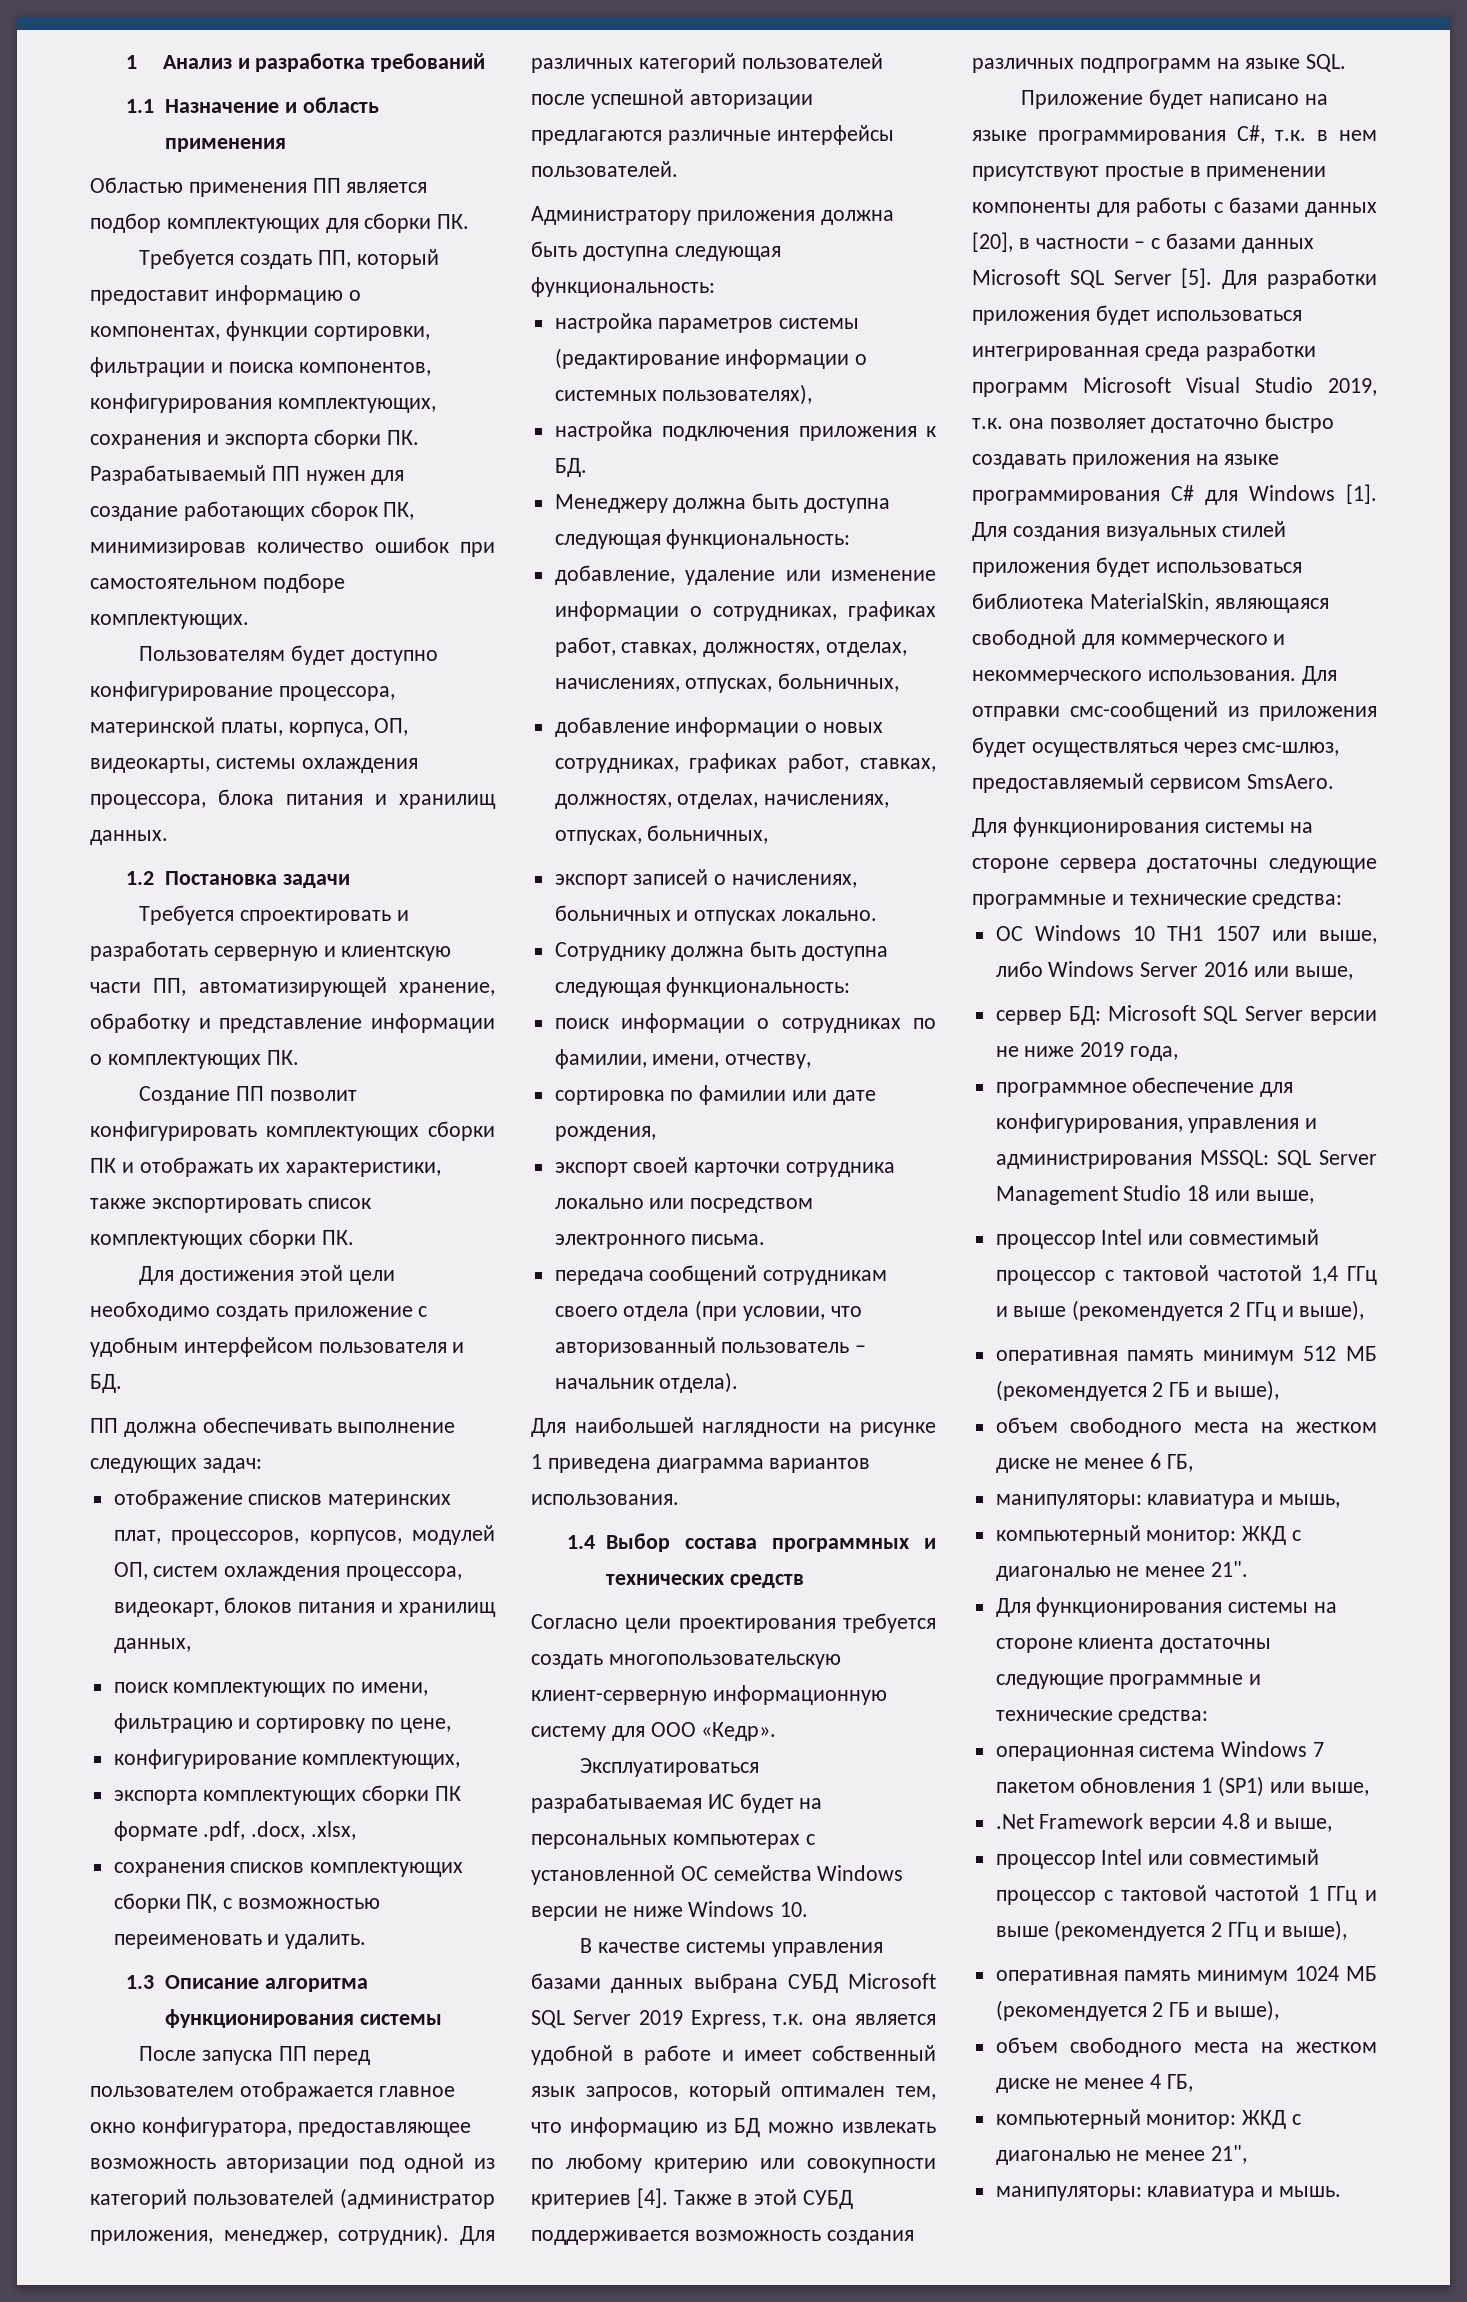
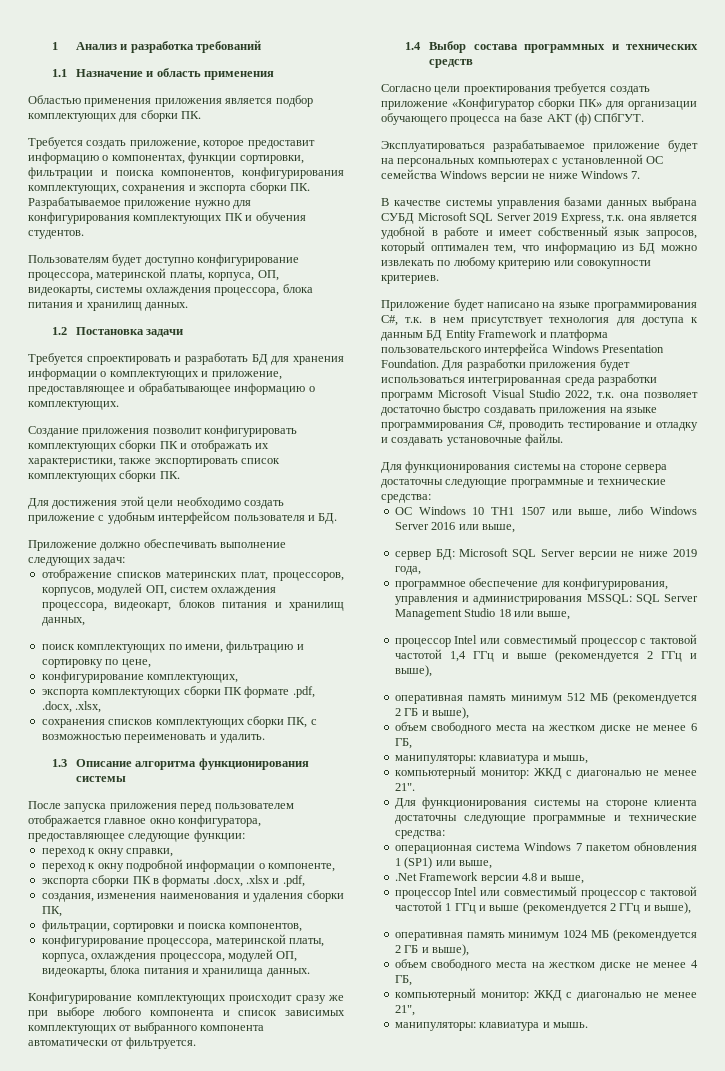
- Областью применения ПП является подбор комплектующих для сборки ПК.
+ Областью применения приложения является подбор комплектующих для сборки ПК.
- Требуется создать ПП, который предоставит информацию о компонентах, функции сортировки, фильтрации и поиска компонентов, конфигурирования комплектующих, сохранения и экспорта сборки ПК. Разрабатываемый ПП нужен для создание работающих сборок ПК, минимизировав количество ошибок при самостоятельном подборе комплектующих.
+ Требуется создать приложение, которое предоставит информацию о компонентах, функции сортировки, фильтрации и поиска компонентов, конфигурирования комплектующих, сохранения и экспорта сборки ПК. Разрабатываемое приложение нужно для конфигурирования комплектующих ПК и обучения студентов.
- Требуется спроектировать и разработать серверную и клиентскую части ПП, автоматизирующей хранение, обработку и представление информации о комплектующих ПК.
+ Требуется спроектировать и разработать БД для хранения информации о комплектующих и приложение, предоставляющее и обрабатывающее информацию о комплектующих.
- Создание ПП позволит конфигурировать комплектующих сборки ПК и отображать их характеристики, также экспортировать список комплектующих сборки ПК.
+ Создание приложения позволит конфигурировать комплектующих сборки ПК и отображать их характеристики, также экспортировать список комплектующих сборки ПК.
- ПП должна обеспечивать выполнение следующих задач:
+ Приложение должно обеспечивать выполнение следующих задач:
- После запуска ПП перед пользователем отображается главное окно конфигуратора, предоставляющее возможность авторизации под одной из категорий пользователей (администратор приложения, менеджер, сотрудник). Для различных категорий пользователей после успешной авторизации предлагаются различные интерфейсы пользователей.
- Администратору приложения должна быть доступна следующая функциональность:
- настройка параметров системы (редактирование информации о системных пользователях),
- настройка подключения приложения к БД.
- Менеджеру должна быть доступна следующая функциональность:
- добавление, удаление или изменение информации о сотрудниках, графиках работ, ставках, должностях, отделах, начислениях, отпусках, больничных,
- добавление информации о новых сотрудниках, графиках работ, ставках, должностях, отделах, начислениях, отпусках, больничных,
- экспорт записей о начислениях, больничных и отпусках локально.
- Сотруднику должна быть доступна следующая функциональность:
- поиск информации о сотрудниках по фамилии, имени, отчеству,
- сортировка по фамилии или дате рождения,
- экспорт своей карточки сотрудника локально или посредством электронного письма.
- передача сообщений сотрудникам своего отдела (при условии, что авторизованный пользователь – начальник отдела).
- Для наибольшей наглядности на рисунке 1 приведена диаграмма вариантов использования.
+ После запуска приложения перед пользователем отображается главное окно конфигуратора, предоставляющее следующие функции:
+ переход к окну справки,
+ переход к окну подробной информации о компоненте,
+ экспорта сборки ПК в форматы .docx, .xlsx и .pdf,
+ создания, изменения наименования и удаления сборки ПК,
+ фильтрации, сортировки и поиска компонентов,
+ конфигурирование процессора, материнской платы, корпуса, охлаждения процессора, модулей ОП, видеокарты, блока питания и хранилища данных.
+ Конфигурирование комплектующих происходит сразу же при выборе любого компонента и список зависимых комплектующих от выбранного компонента автоматически от фильтруется.
- Согласно цели проектирования требуется создать многопользовательскую клиент-серверную информационную систему для ООО «Кедр».
+ Согласно цели проектирования требуется создать приложение «Конфигуратор сборки ПК» для организации обучающего процесса на базе АКТ (ф) СПбГУТ.
- Эксплуатироваться разрабатываемая ИС будет на персональных компьютерах с установленной ОС семейства Windows версии не ниже Windows 10.
+ Эксплуатироваться разрабатываемое приложение будет на персональных компьютерах с установленной ОС семейства Windows версии не ниже Windows 7.
- В качестве системы управления базами данных выбрана СУБД Microsoft SQL Server 2019 Express, т.к. она является удобной в работе и имеет собственный язык запросов, который оптимален тем, что информацию из БД можно извлекать по любому критерию или совокупности критериев [4]. Также в этой СУБД поддерживается возможность создания различных подпрограмм на языке SQL.
+ В качестве системы управления базами данных выбрана СУБД Microsoft SQL Server 2019 Express, т.к. она является удобной в работе и имеет собственный язык запросов, который оптимален тем, что информацию из БД можно извлекать по любому критерию или совокупности критериев.
- Приложение будет написано на языке программирования C#, т.к. в нем присутствуют простые в применении компоненты для работы с базами данных [20], в частности – с базами данных Microsoft SQL Server [5].
+ Приложение будет написано на языке программирования C#, т.к. в нем присутствует технология для доступа к данным БД Entity Framework и платформа пользовательского интерфейса Windows Presentation Foundation.
- Для разработки приложения будет использоваться интегрированная среда разработки программ Microsoft Visual Studio 2019, т.к. она позволяет достаточно быстро создавать приложения на языке программирования C# для Windows [1]. Для создания визуальных стилей приложения будет использоваться библиотека MaterialSkin, являющаяся свободной для коммерческого и некоммерческого использования. Для отправки смс-сообщений из приложения будет осуществляться через смс-шлюз, предоставляемый сервисом SmsAero.
+ Для разработки приложения будет использоваться интегрированная среда разработки программ Microsoft Visual Studio 2022, т.к. она позволяет достаточно быстро создавать приложения на языке программирования C#, проводить тестирование и отладку и создавать установочные файлы.

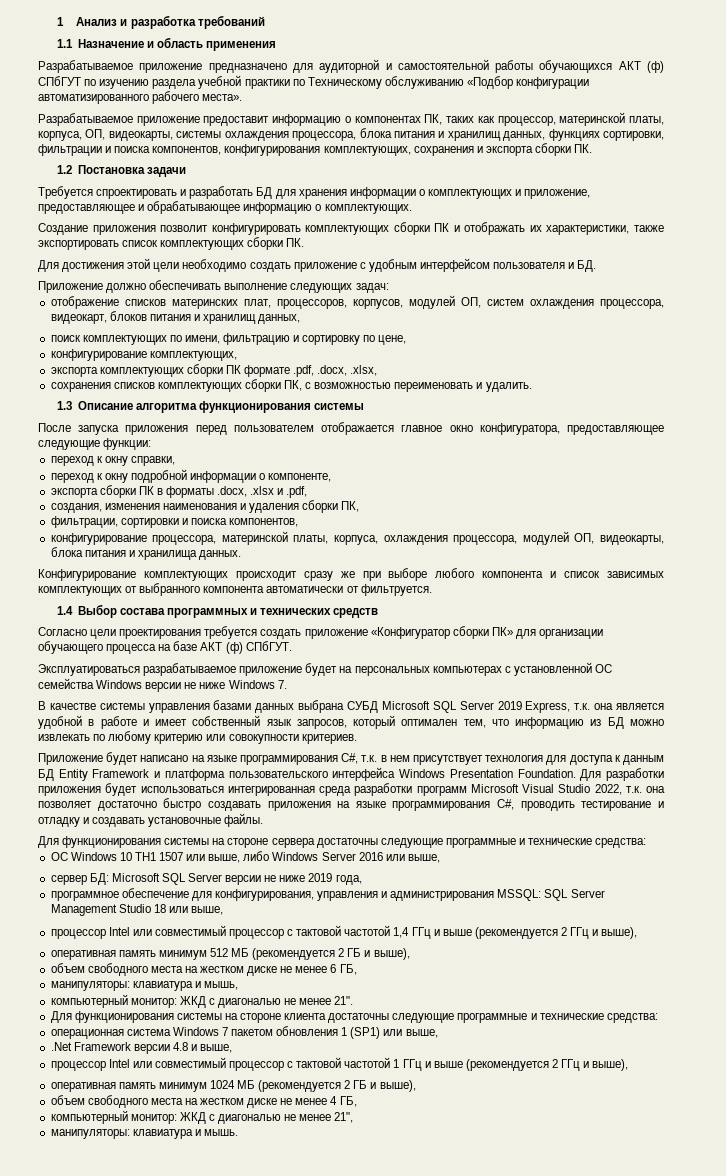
- Областью применения приложения является подбор комплектующих для сборки ПК.
- Требуется создать приложение, которое предоставит информацию о компонентах, функции сортировки, фильтрации и поиска компонентов, конфигурирования комплектующих, сохранения и экспорта сборки ПК. Разрабатываемое приложение нужно для конфигурирования комплектующих ПК и обучения студентов.
- Пользователям будет доступно конфигурирование процессора, материнской платы, корпуса, ОП, видеокарты, системы охлаждения процессора, блока питания и хранилищ данных.
+ Разрабатываемое приложение предназначено для аудиторной и самостоятельной работы обучающихся АКТ (ф) СПбГУТ по изучению раздела учебной практики по Техническому обслуживанию «Подбор конфигурации автоматизированного рабочего места».
+ Разрабатываемое приложение предоставит информацию о компонентах ПК, таких как процессор, материнской платы, корпуса, ОП, видеокарты, системы охлаждения процессора, блока питания и хранилищ данных, функциях сортировки, фильтрации и поиска компонентов, конфигурирования комплектующих, сохранения и экспорта сборки ПК.

